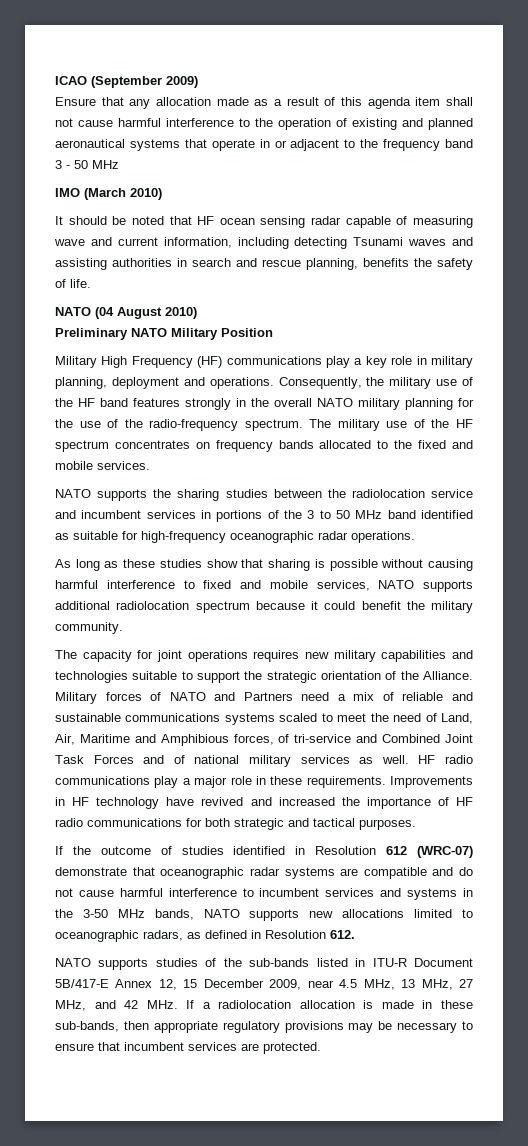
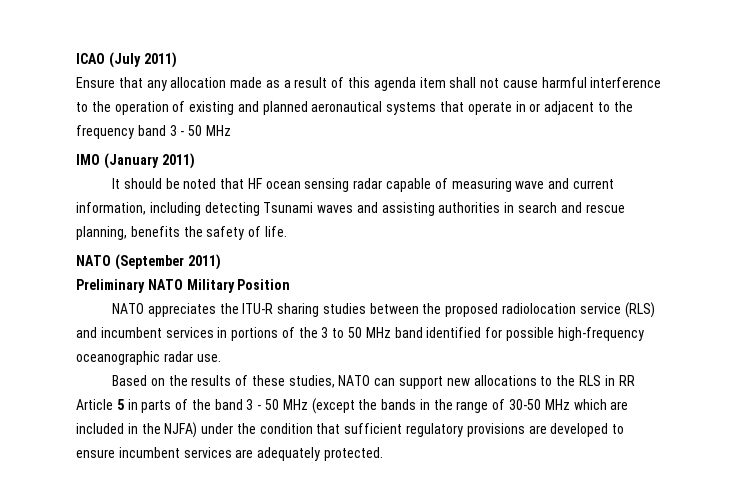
- ICAO (September 2009)
+ ICAO (July 2011)
- IMO (March 2010)
+ IMO (January 2011)
- NATO (04 August 2010)
+ NATO (September 2011)
- Military High Frequency (HF) communications play a key role in military planning, deployment and operations. Consequently, the military use of the HF band features strongly in the overall NATO military planning for the use of the radio-frequency spectrum. The military use of the HF spectrum concentrates on frequency bands allocated to the fixed and mobile services.
- NATO supports the sharing studies between the radiolocation service and incumbent services in portions of the 3 to 50 MHz band identified as suitable for high-frequency oceanographic radar operations.
- As long as these studies show that sharing is possible without causing harmful interference to fixed and mobile services, NATO supports additional radiolocation spectrum because it could benefit the military community.
- The capacity for joint operations requires new military capabilities and technologies suitable to support the strategic orientation of the Alliance. Military forces of NATO and Partners need a mix of reliable and sustainable communications systems scaled to meet the need of Land, Air, Maritime and Amphibious forces, of tri-service and Combined Joint Task Forces and of national military services as well. HF radio communications play a major role in these requirements. Improvements in HF technology have revived and increased the importance of HF radio communications for both strategic and tactical purposes.
- If the outcome of studies identified in Resolution 612 (WRC-07) demonstrate that oceanographic radar systems are compatible and do not cause harmful interference to incumbent services and systems in the 3-50 MHz bands, NATO supports new allocations limited to oceanographic radars, as defined in Resolution 612.
- NATO supports studies of the sub-bands listed in ITU-R Document 5B/417-E Annex 12, 15 December 2009, near 4.5 MHz, 13 MHz, 27 MHz, and 42 MHz. If a radiolocation allocation is made in these sub-bands, then appropriate regulatory provisions may be necessary to ensure that incumbent services are protected.
+ NATO appreciates the ITU-R sharing studies between the proposed radiolocation service (RLS) and incumbent services in portions of the 3 to 50 MHz band identified for possible high-frequency oceanographic radar use.
+ Based on the results of these studies, NATO can support new allocations to the RLS in RR Article 5 in parts of the band 3 - 50 MHz (except the bands in the range of 30-50 MHz which are included in the NJFA) under the condition that sufficient regulatory provisions are developed to ensure incumbent services are adequately protected.

